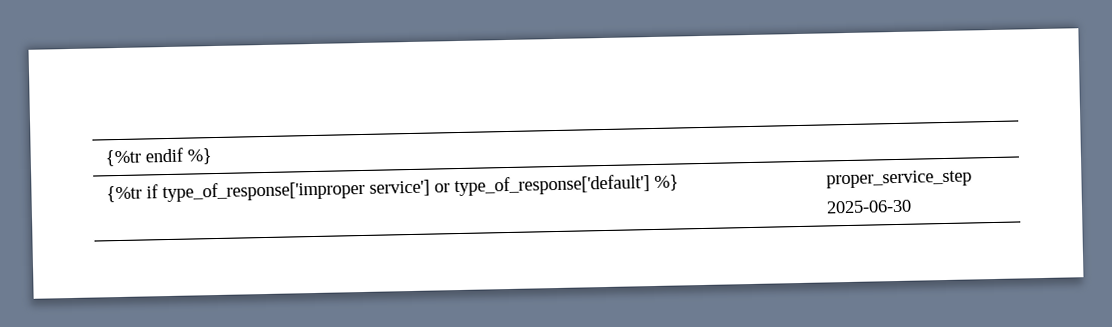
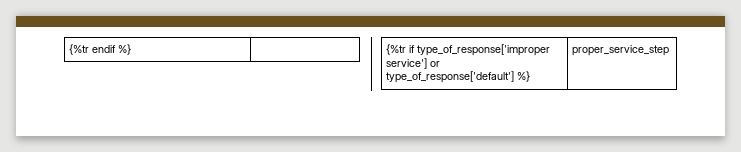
  {%tr if type_of_response['improper service'] or type_of_response['default'] %} | proper_service_step
- 2025-06-30

